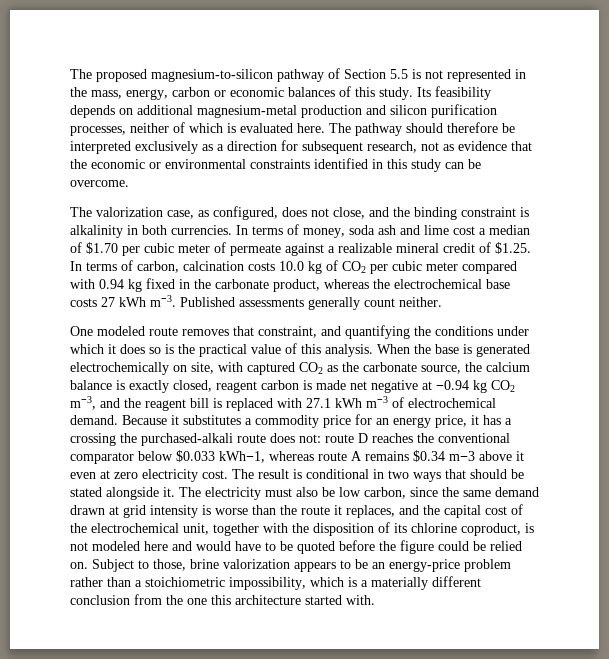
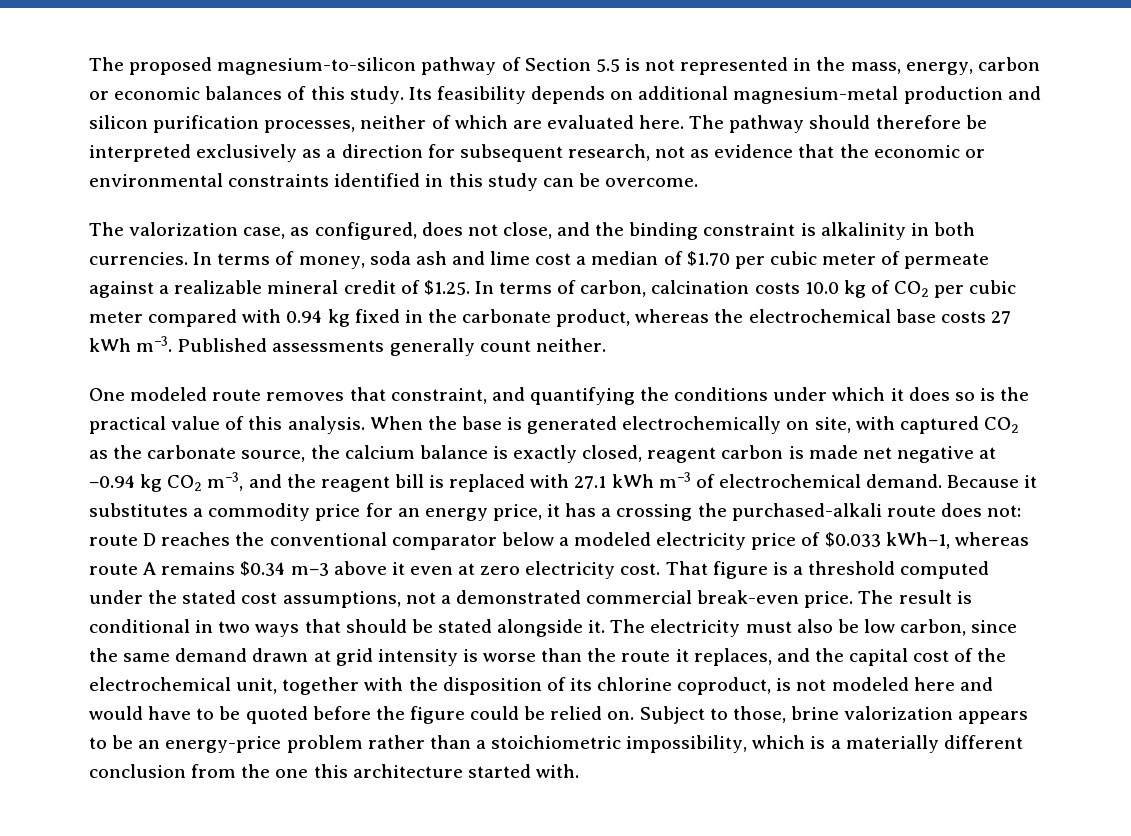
- Its feasibility depends on additional magnesium-metal production and silicon purification processes, neither of which is evaluated here.
+ Its feasibility depends on additional magnesium-metal production and silicon purification processes, neither of which are evaluated here.
- Because it substitutes a commodity price for an energy price, it has a crossing the purchased-alkali route does not: route D reaches the conventional comparator below $0.033 kWh−1, whereas route A remains $0.34 m−3 above it even at zero electricity cost.
+ Because it substitutes a commodity price for an energy price, it has a crossing the purchased-alkali route does not: route D reaches the conventional comparator below a modeled electricity price of $0.033 kWh−1, whereas route A remains $0.34 m−3 above it even at zero electricity cost.
+ That figure is a threshold computed under the stated cost assumptions, not a demonstrated commercial break-even price.

